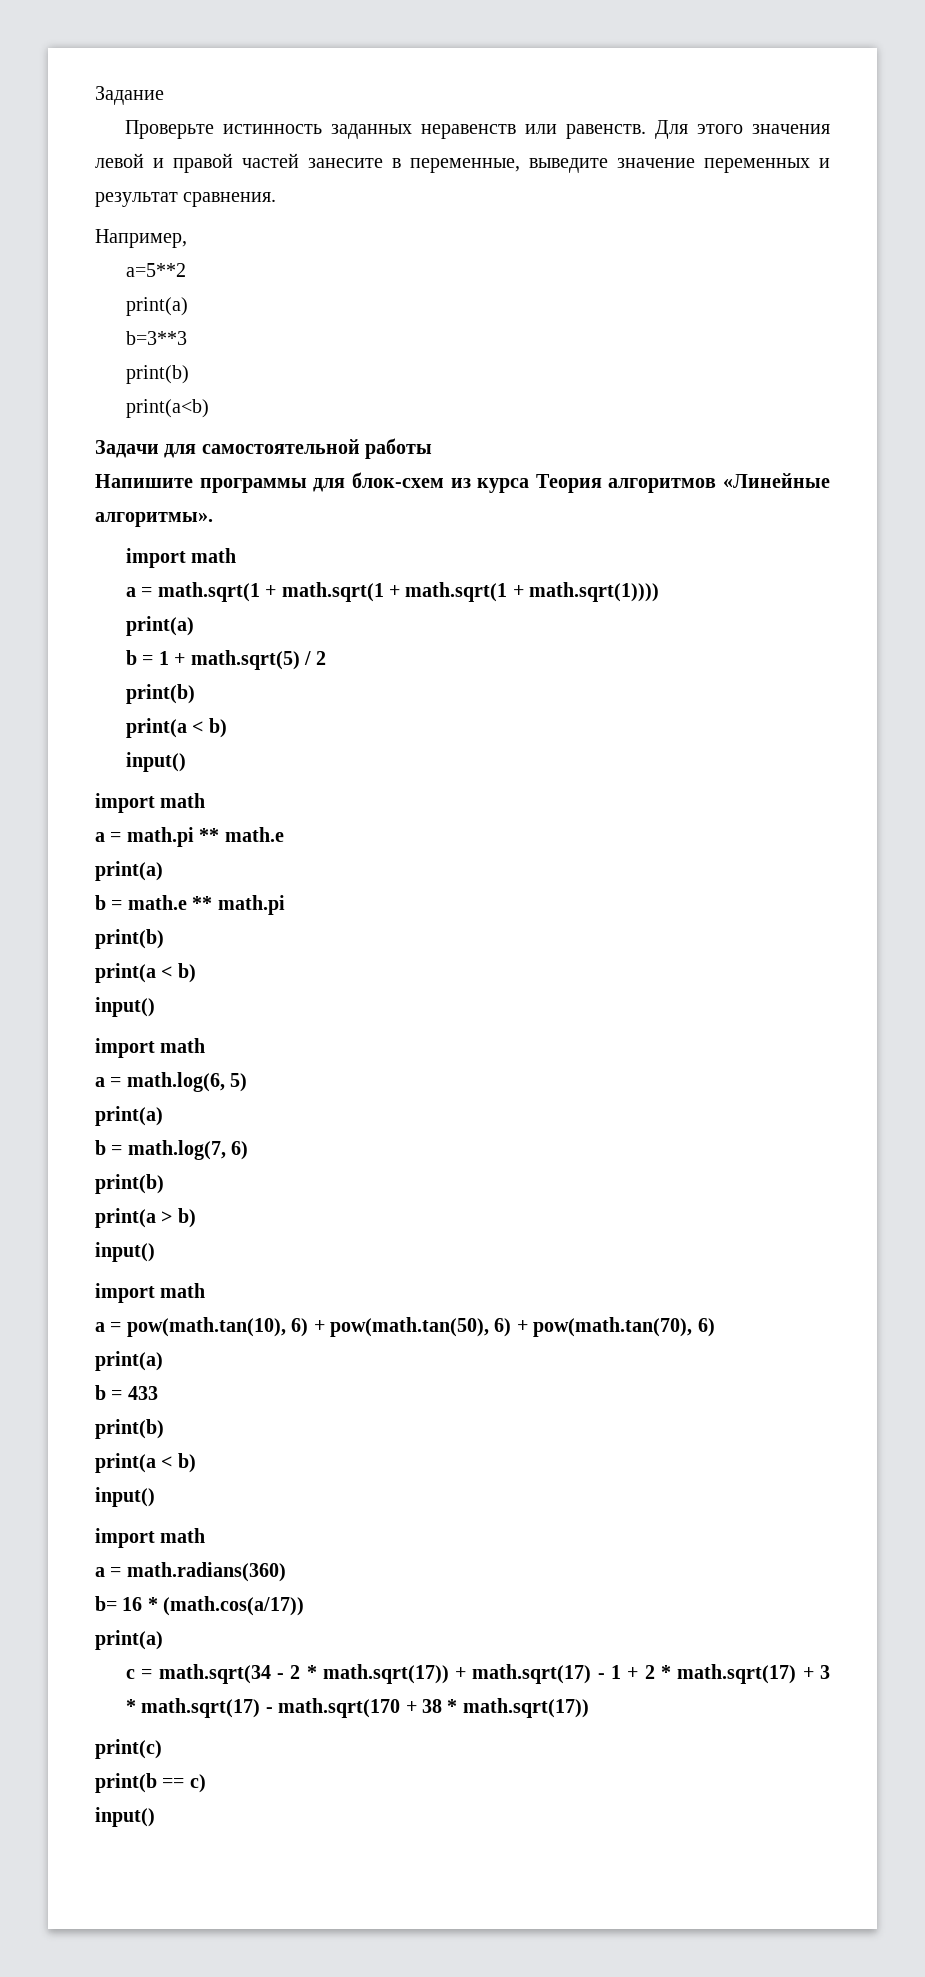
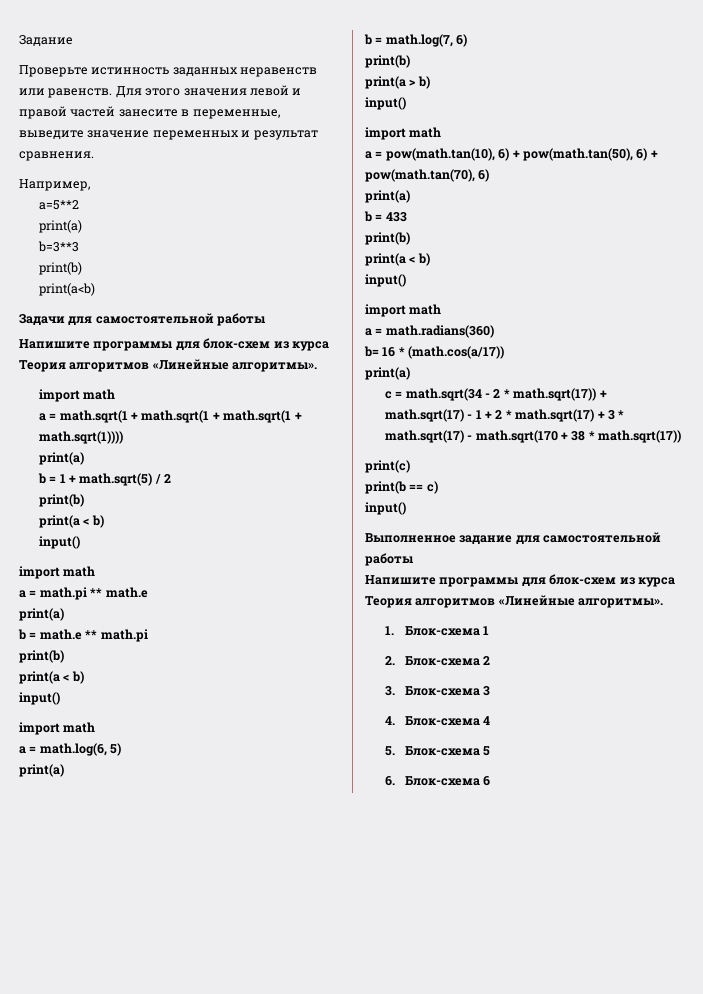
+ Выполненное задание для самостоятельной работы
+ Напишите программы для блок-схем из курса Теория алгоритмов «Линейные алгоритмы».
+ 1. Блок-схема 1
+ 2. Блок-схема 2
+ 3. Блок-схема 3
+ 4. Блок-схема 4
+ 5. Блок-схема 5
+ 6. Блок-схема 6

